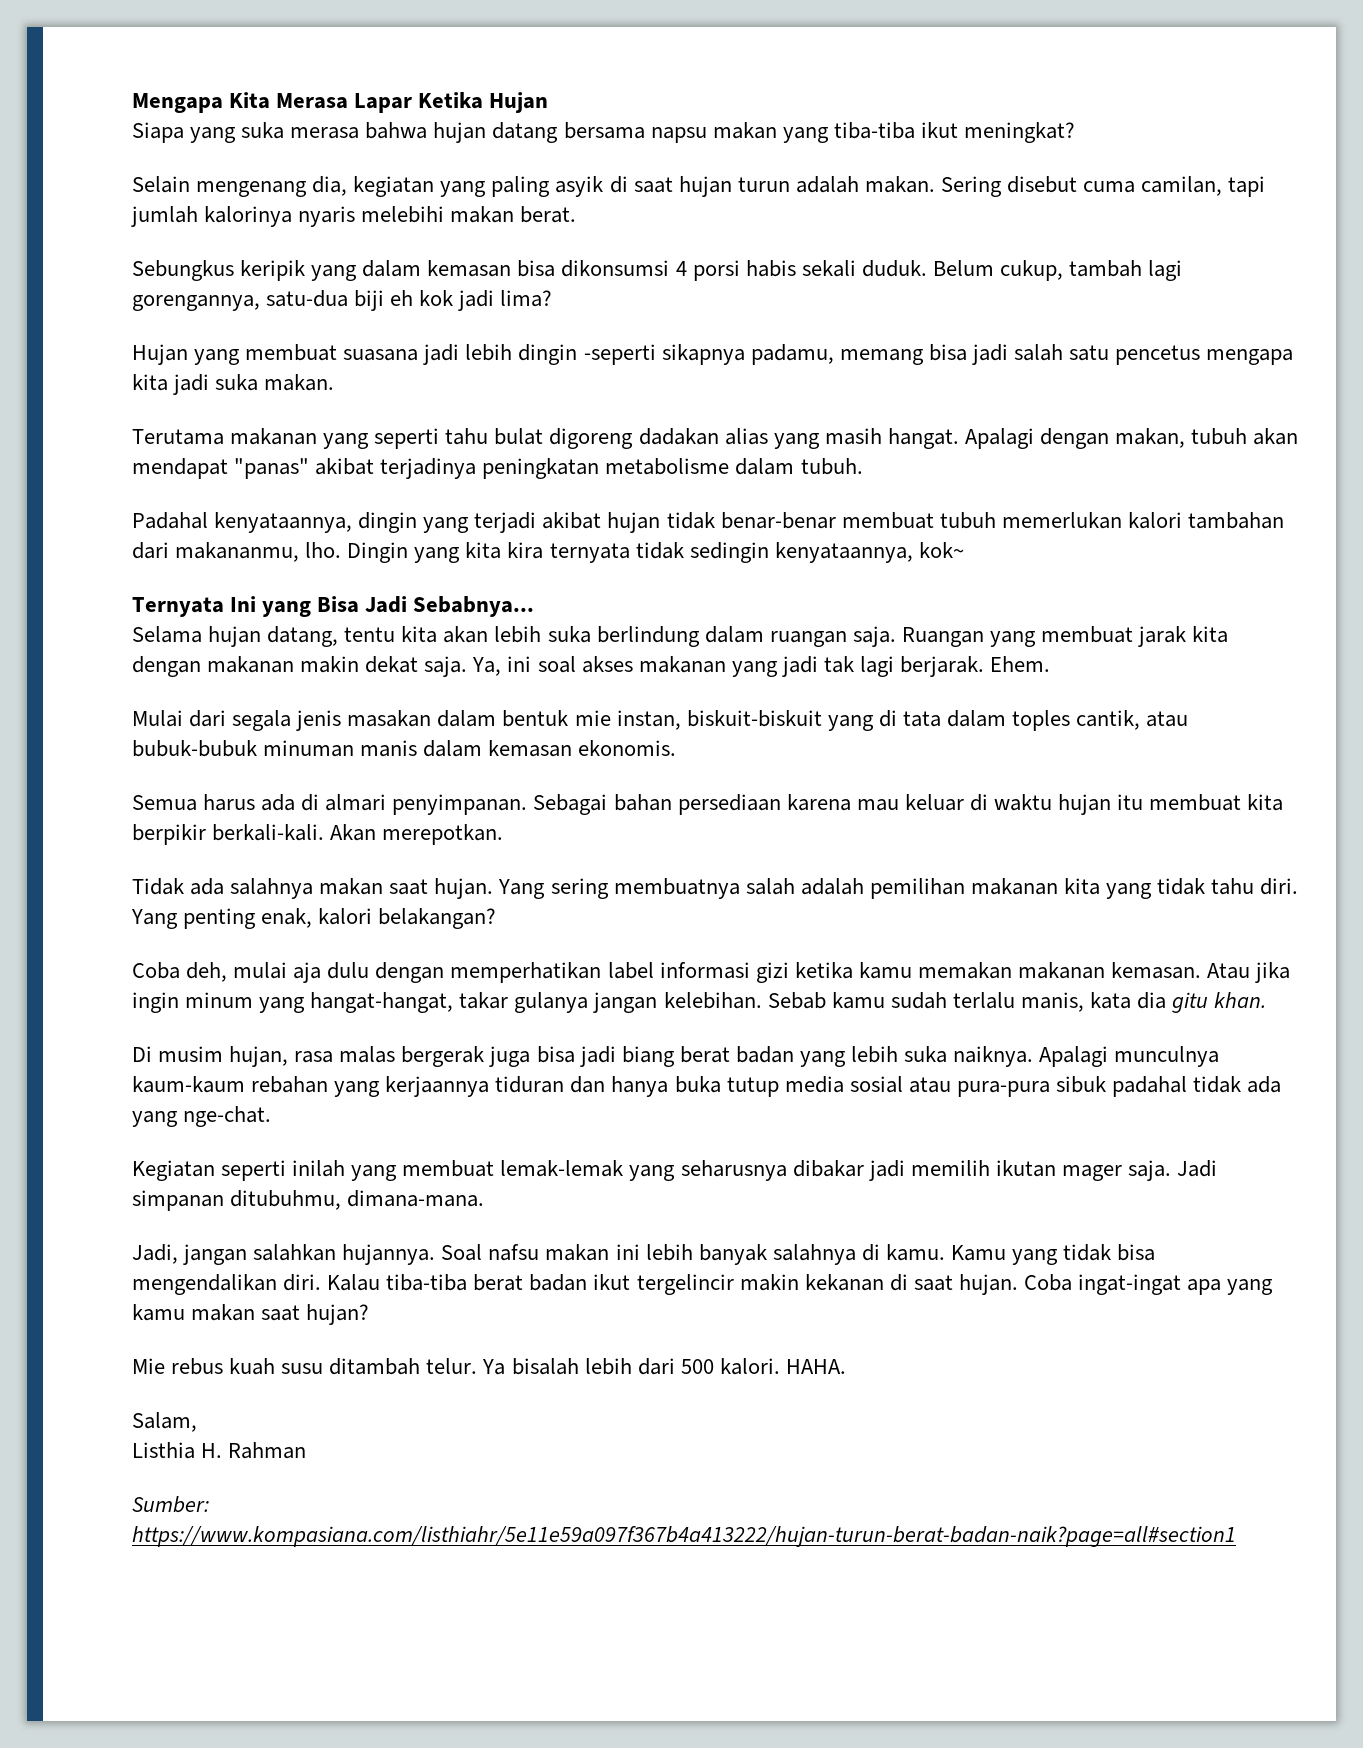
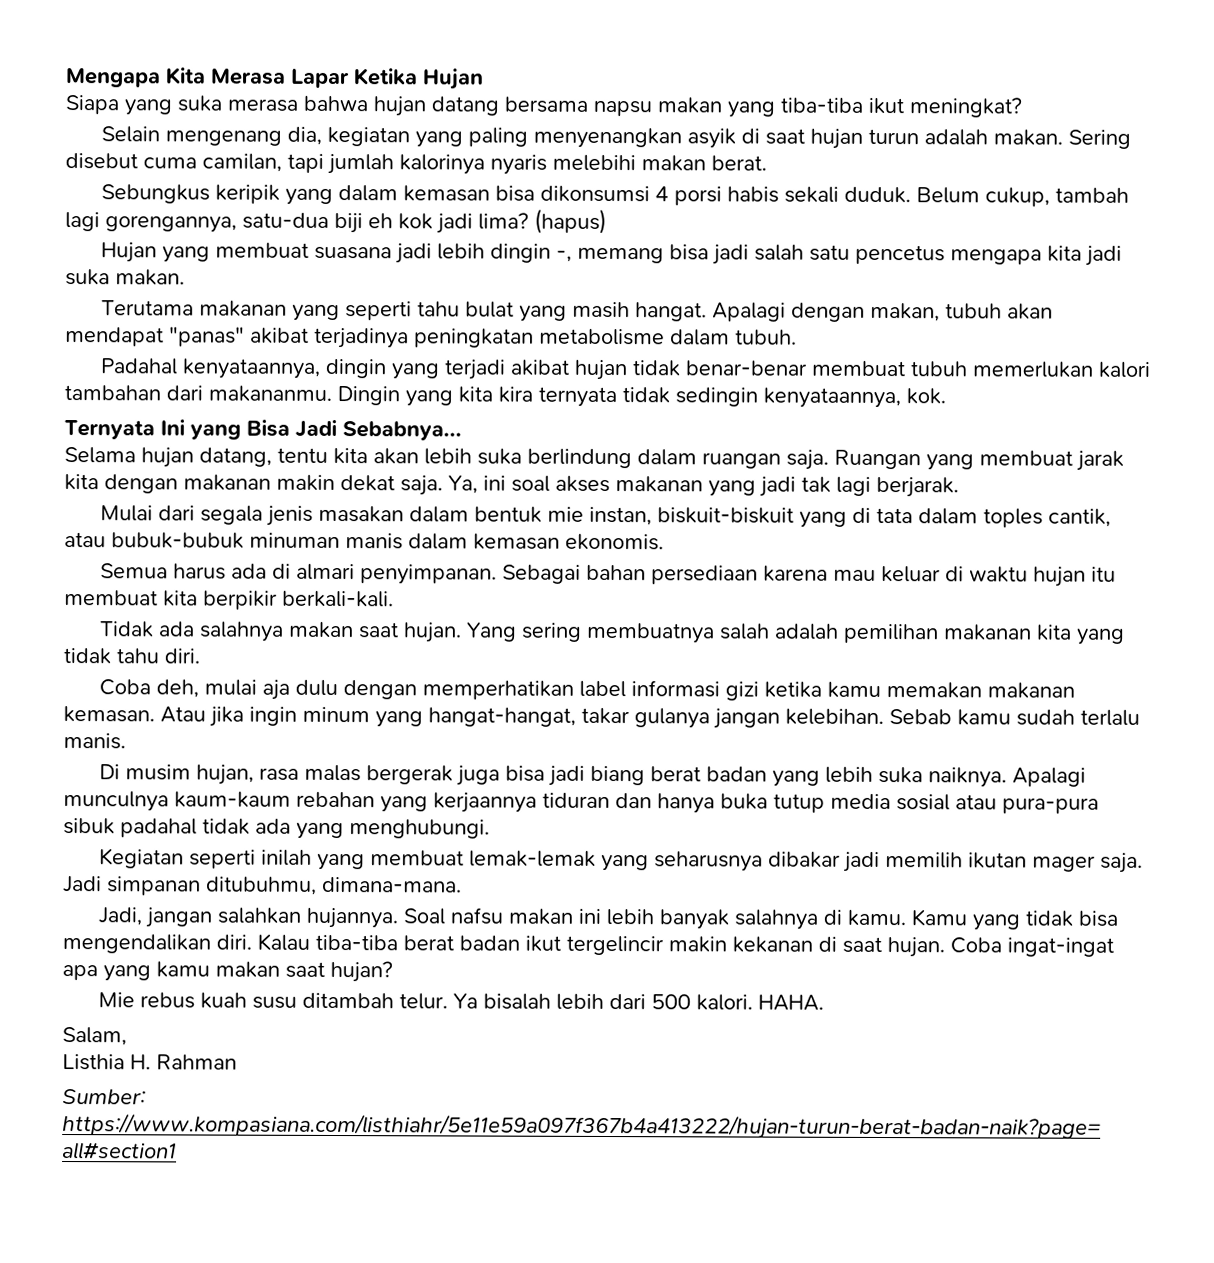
- Selain mengenang dia, kegiatan yang paling asyik di saat hujan turun adalah makan.
+ Selain mengenang dia, kegiatan yang paling menyenangkan asyik di saat hujan turun adalah makan.
+ (hapus)
- Hujan yang membuat suasana jadi lebih dingin -seperti sikapnya padamu, memang bisa jadi salah satu pencetus mengapa kita jadi suka makan.
+ Hujan yang membuat suasana jadi lebih dingin -, memang bisa jadi salah satu pencetus mengapa kita jadi suka makan.
- Terutama makanan yang seperti tahu bulat digoreng dadakan alias yang masih hangat.
+ Terutama makanan yang seperti tahu bulat yang masih hangat.
- Padahal kenyataannya, dingin yang terjadi akibat hujan tidak benar-benar membuat tubuh memerlukan kalori tambahan dari makananmu, lho.
+ Padahal kenyataannya, dingin yang terjadi akibat hujan tidak benar-benar membuat tubuh memerlukan kalori tambahan dari makananmu.
- Dingin yang kita kira ternyata tidak sedingin kenyataannya, kok~
+ Dingin yang kita kira ternyata tidak sedingin kenyataannya, kok.
- Ehem.
- Akan merepotkan.
- Yang penting enak, kalori belakangan?
- Sebab kamu sudah terlalu manis, kata dia gitu khan.
+ Sebab kamu sudah terlalu manis.
- Apalagi munculnya kaum-kaum rebahan yang kerjaannya tiduran dan hanya buka tutup media sosial atau pura-pura sibuk padahal tidak ada yang nge-chat.
+ Apalagi munculnya kaum-kaum rebahan yang kerjaannya tiduran dan hanya buka tutup media sosial atau pura-pura sibuk padahal tidak ada yang menghubungi.

